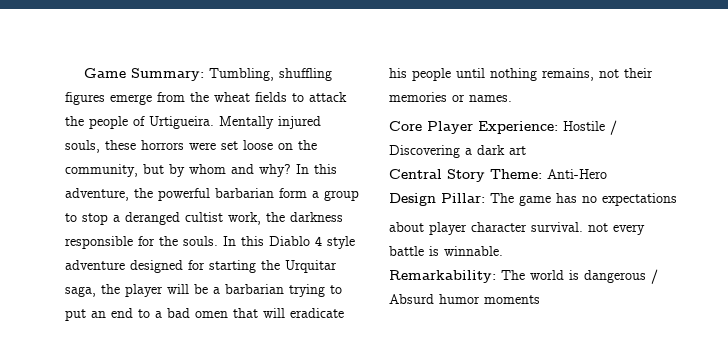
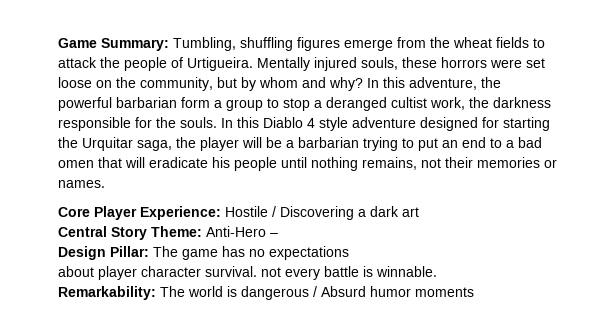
- Central Story Theme: Anti-Hero
+ Central Story Theme: Anti-Hero –

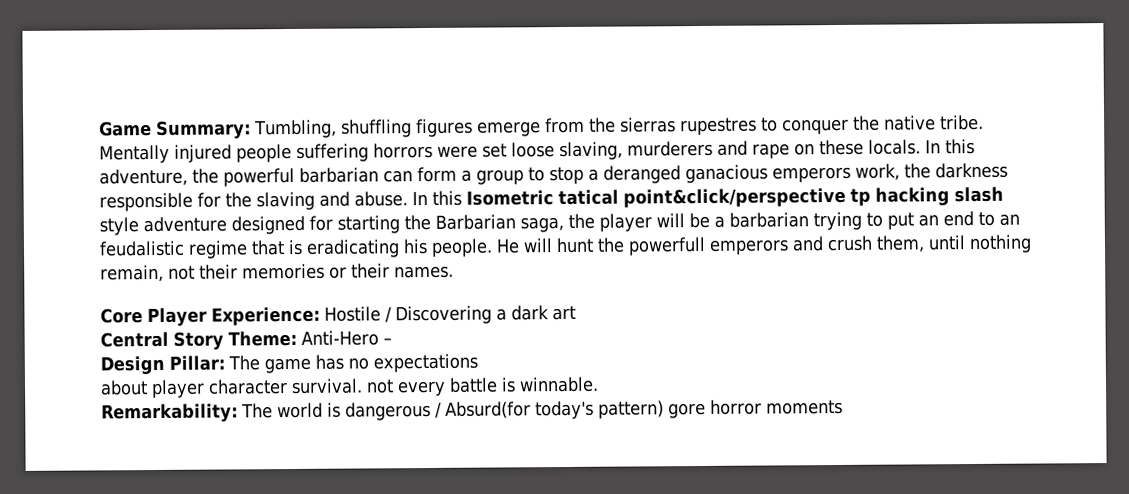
- Game Summary: Tumbling, shuffling figures emerge from the wheat fields to attack the people of Urtigueira. Mentally injured souls, these horrors were set loose on the community, but by whom and why?
+ Game Summary: Tumbling, shuffling figures emerge from the sierras rupestres to conquer the native tribe. Mentally injured people suffering horrors were set loose slaving, murderers and rape on these locals.
- In this adventure, the powerful barbarian form a group to stop a deranged cultist work, the darkness responsible for the souls. In this Diablo 4 style adventure designed for starting the Urquitar saga, the player will be a barbarian trying to put an end to a bad omen that will eradicate his people until nothing remains, not their memories or names.
+ In this adventure, the powerful barbarian can form a group to stop a deranged ganacious emperors work, the darkness responsible for the slaving and abuse. In this Isometric tatical point&click/perspective tp hacking slash style adventure designed for starting the Barbarian saga, the player will be a barbarian trying to put an end to an feudalistic regime that is eradicating his people. He will hunt the powerfull emperors and crush them, until nothing remain, not their memories or their names.
- Remarkability: The world is dangerous / Absurd humor moments
+ Remarkability: The world is dangerous / Absurd(for today's pattern) gore horror moments

